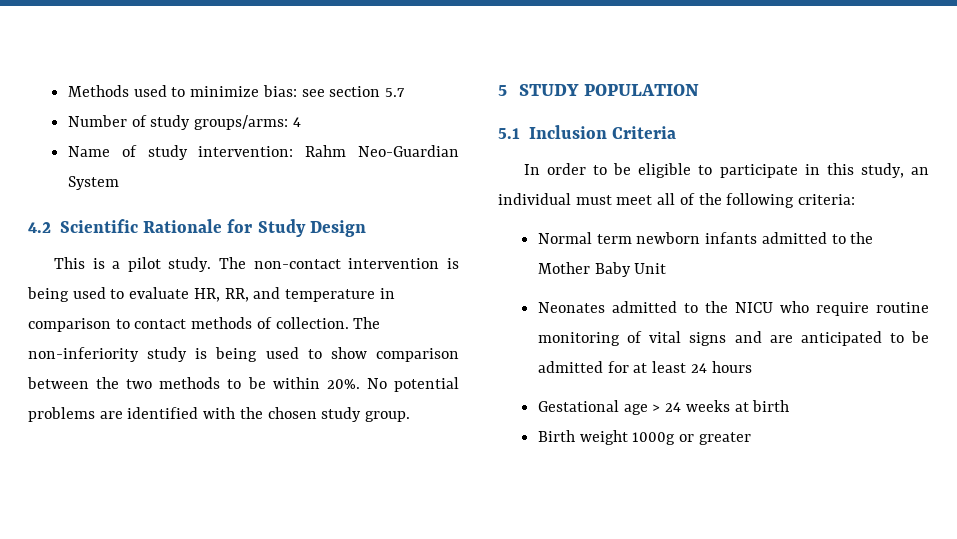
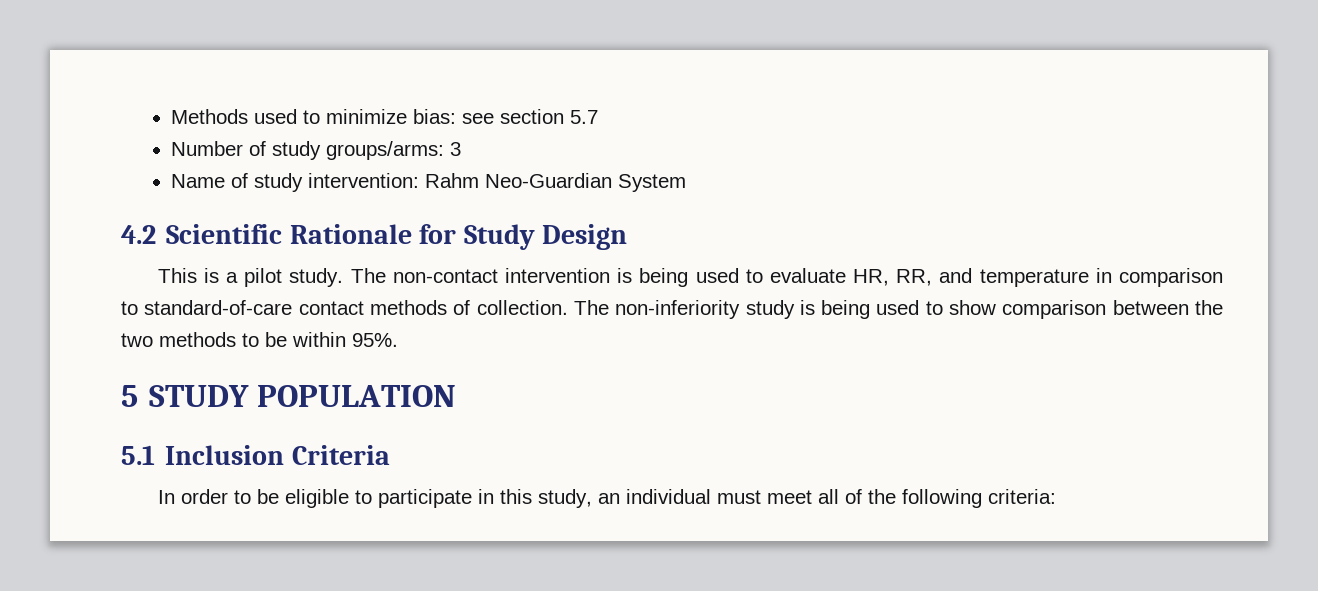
- Number of study groups/arms: 4
+ Number of study groups/arms: 3
- The non-contact intervention is being used to evaluate HR, RR, and temperature in comparison to contact methods of collection.
+ The non-contact intervention is being used to evaluate HR, RR, and temperature in comparison to standard-of-care contact methods of collection.
- The non-inferiority study is being used to show comparison between the two methods to be within 20%. No potential problems are identified with the chosen study group.
+ The non-inferiority study is being used to show comparison between the two methods to be within 95%.
- Normal term newborn infants admitted to the Mother Baby Unit
- Neonates admitted to the NICU who require routine monitoring of vital signs and are anticipated to be admitted for at least 24 hours
- Gestational age > 24 weeks at birth
- Birth weight 1000g or greater

